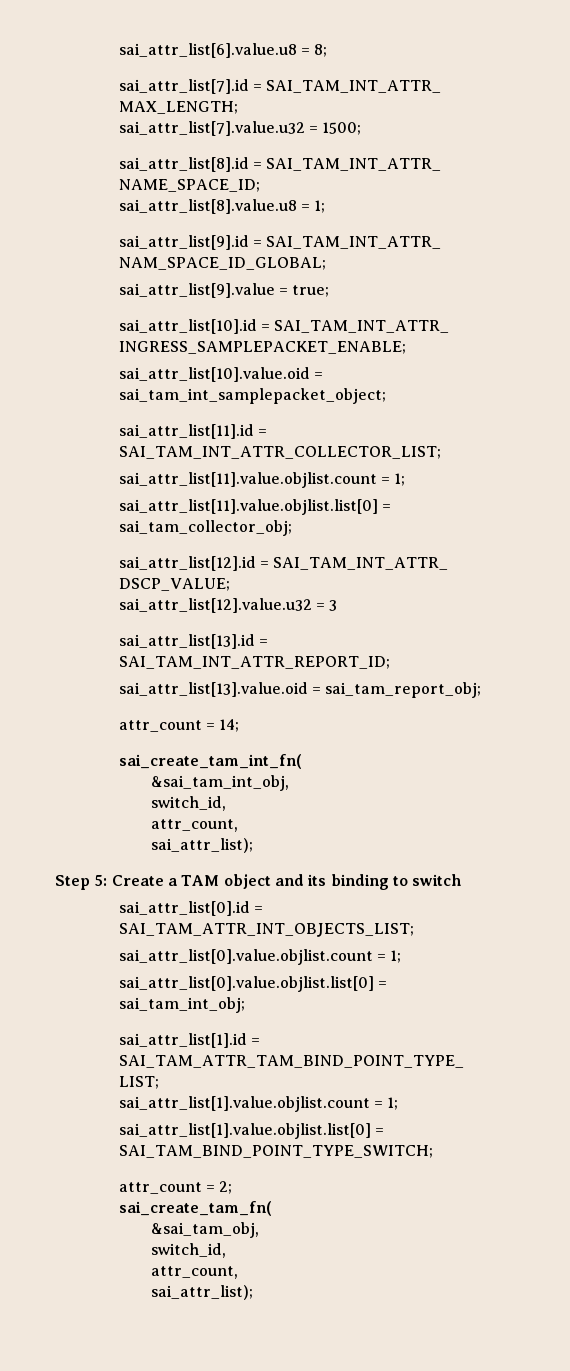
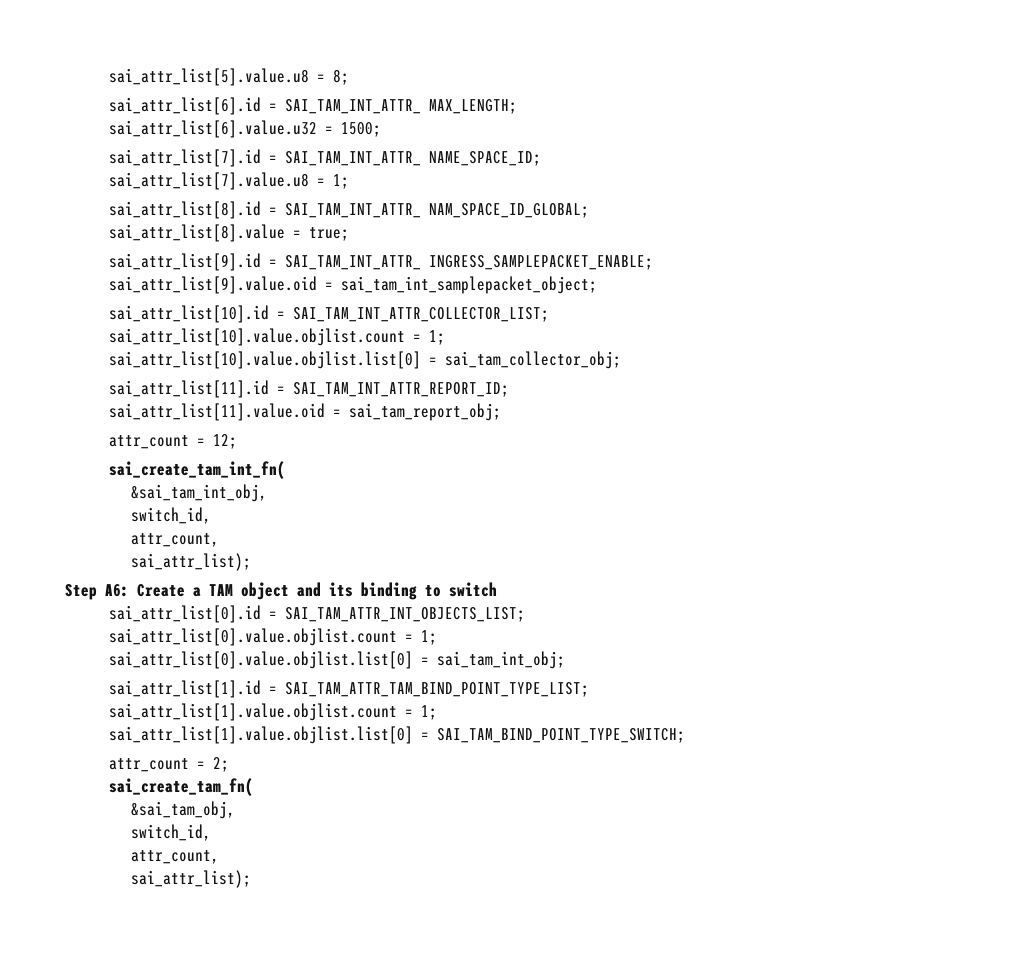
- sai_attr_list[6].value.u8 = 8;
+ sai_attr_list[5].value.u8 = 8;
+ sai_attr_list[6].id = SAI_TAM_INT_ATTR_ MAX_LENGTH;
+ sai_attr_list[6].value.u32 = 1500;
- sai_attr_list[7].id = SAI_TAM_INT_ATTR_ MAX_LENGTH;
- sai_attr_list[7].value.u32 = 1500;
+ sai_attr_list[7].id = SAI_TAM_INT_ATTR_ NAME_SPACE_ID;
+ sai_attr_list[7].value.u8 = 1;
- sai_attr_list[8].id = SAI_TAM_INT_ATTR_ NAME_SPACE_ID;
- sai_attr_list[8].value.u8 = 1;
+ sai_attr_list[8].id = SAI_TAM_INT_ATTR_ NAM_SPACE_ID_GLOBAL;
+ sai_attr_list[8].value = true;
- sai_attr_list[9].id = SAI_TAM_INT_ATTR_ NAM_SPACE_ID_GLOBAL;
- sai_attr_list[9].value = true;
- sai_attr_list[10].id = SAI_TAM_INT_ATTR_ INGRESS_SAMPLEPACKET_ENABLE;
- sai_attr_list[10].value.oid = sai_tam_int_samplepacket_object;
- sai_attr_list[11].id = SAI_TAM_INT_ATTR_COLLECTOR_LIST;
- sai_attr_list[11].value.objlist.count = 1;
- sai_attr_list[11].value.objlist.list[0] = sai_tam_collector_obj;
- sai_attr_list[12].id = SAI_TAM_INT_ATTR_ DSCP_VALUE;
- sai_attr_list[12].value.u32 = 3
- sai_attr_list[13].id = SAI_TAM_INT_ATTR_REPORT_ID;
+ sai_attr_list[9].id = SAI_TAM_INT_ATTR_ INGRESS_SAMPLEPACKET_ENABLE;
+ sai_attr_list[9].value.oid = sai_tam_int_samplepacket_object;
+ sai_attr_list[10].id = SAI_TAM_INT_ATTR_COLLECTOR_LIST;
+ sai_attr_list[10].value.objlist.count = 1;
+ sai_attr_list[10].value.objlist.list[0] = sai_tam_collector_obj;
+ sai_attr_list[11].id = SAI_TAM_INT_ATTR_REPORT_ID;
- sai_attr_list[13].value.oid = sai_tam_report_obj;
+ sai_attr_list[11].value.oid = sai_tam_report_obj;
- attr_count = 14;
+ attr_count = 12;
- Step 5: Create a TAM object and its binding to switch
+ Step A6: Create a TAM object and its binding to switch

